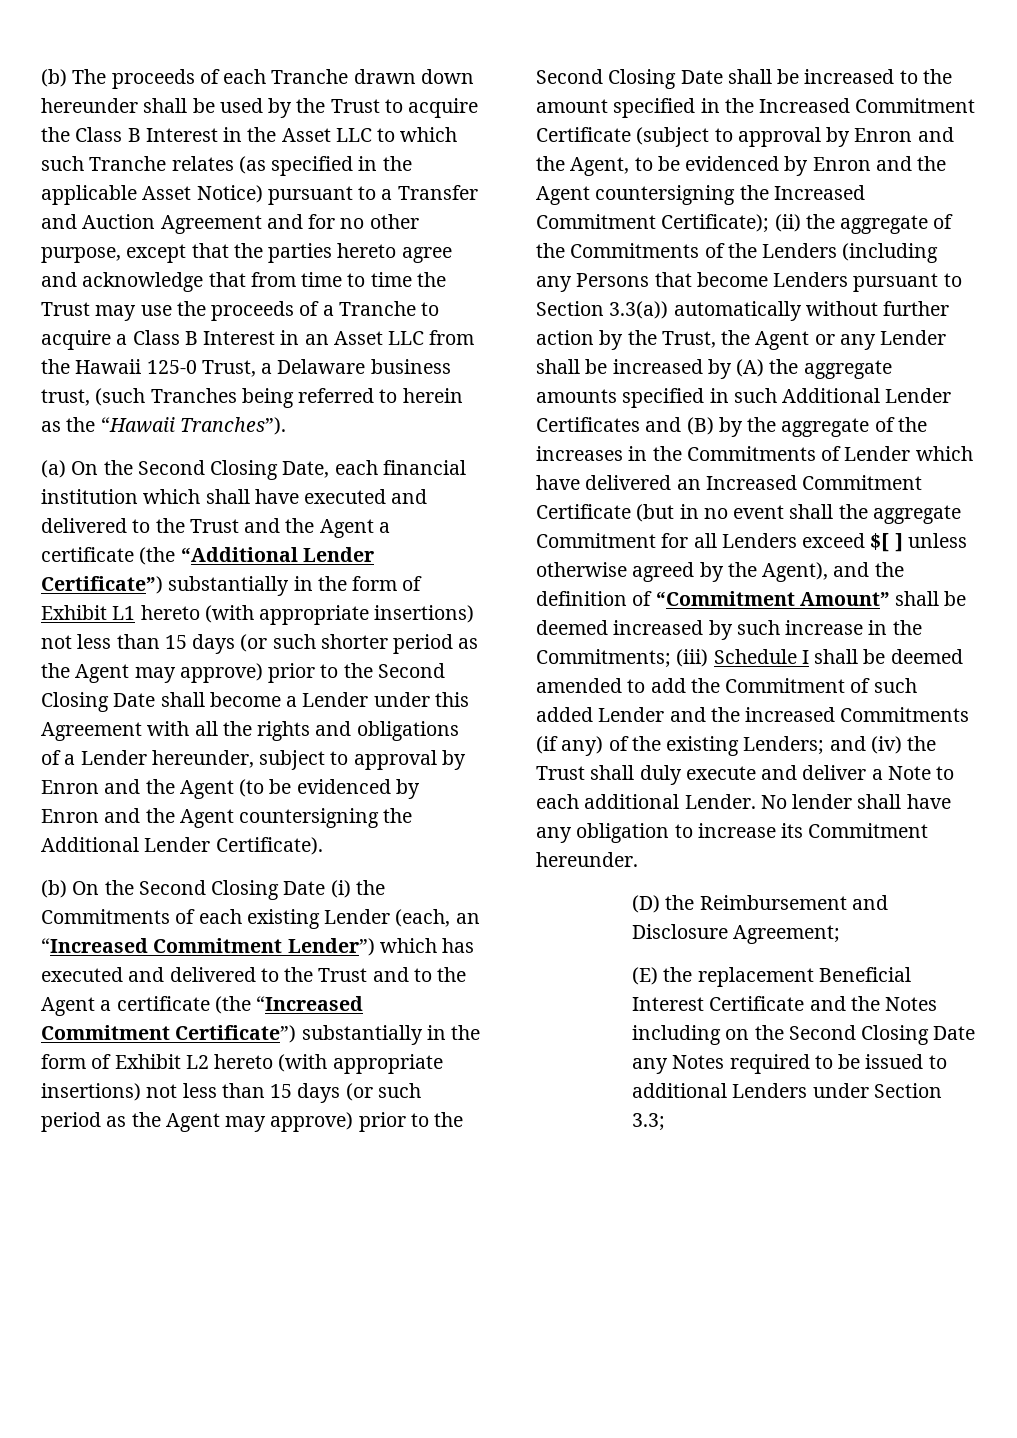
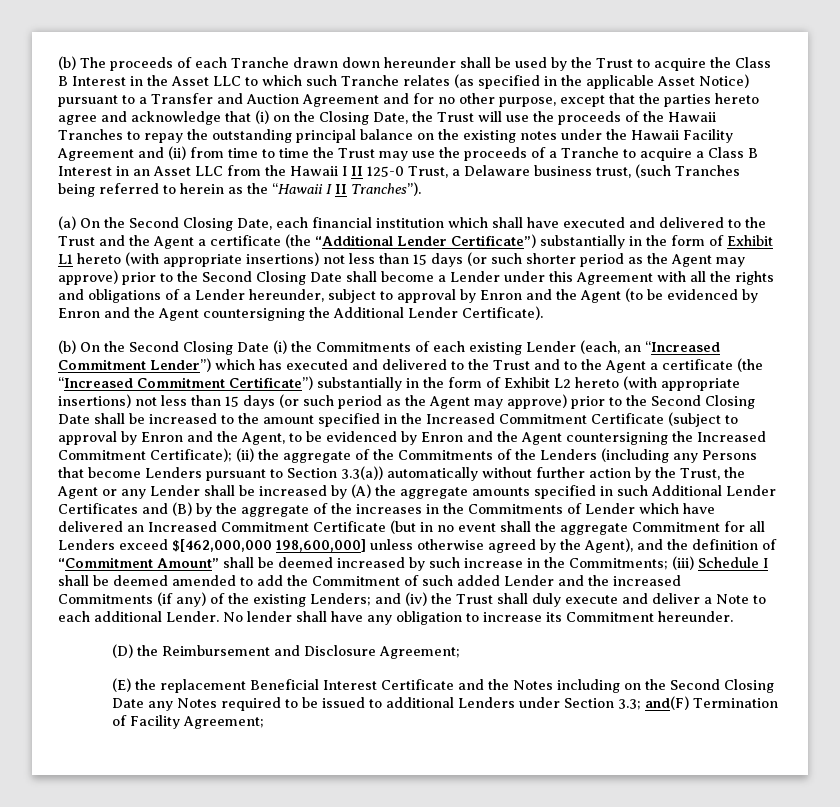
- (b) The proceeds of each Tranche drawn down hereunder shall be used by the Trust to acquire the Class B Interest in the Asset LLC to which such Tranche relates (as specified in the applicable Asset Notice) pursuant to a Transfer and Auction Agreement and for no other purpose, except that the parties hereto agree and acknowledge that from time to time the Trust may use the proceeds of a Tranche to acquire a Class B Interest in an Asset LLC from the Hawaii 125-0 Trust, a Delaware business trust, (such Tranches being referred to herein as the “Hawaii Tranches”).
+ (b) The proceeds of each Tranche drawn down hereunder shall be used by the Trust to acquire the Class B Interest in the Asset LLC to which such Tranche relates (as specified in the applicable Asset Notice) pursuant to a Transfer and Auction Agreement and for no other purpose, except that the parties hereto agree and acknowledge that (i) on the Closing Date, the Trust will use the proceeds of the Hawaii Tranches to repay the outstanding principal balance on the existing notes under the Hawaii Facility Agreement and (ii) from time to time the Trust may use the proceeds of a Tranche to acquire a Class B Interest in an Asset LLC from the Hawaii I II 125-0 Trust, a Delaware business trust, (such Tranches being referred to herein as the “Hawaii I II Tranches”).
- (ii) the aggregate of the Commitments of the Lenders (including any Persons that become Lenders pursuant to Section 3.3(a)) automatically without further action by the Trust, the Agent or any Lender shall be increased by (A) the aggregate amounts specified in such Additional Lender Certificates and (B) by the aggregate of the increases in the Commitments of Lender which have delivered an Increased Commitment Certificate (but in no event shall the aggregate Commitment for all Lenders exceed $[ ] unless otherwise agreed by the Agent), and the definition of “Commitment Amount” shall be deemed increased by such increase in the Commitments;
+ (ii) the aggregate of the Commitments of the Lenders (including any Persons that become Lenders pursuant to Section 3.3(a)) automatically without further action by the Trust, the Agent or any Lender shall be increased by (A) the aggregate amounts specified in such Additional Lender Certificates and (B) by the aggregate of the increases in the Commitments of Lender which have delivered an Increased Commitment Certificate (but in no event shall the aggregate Commitment for all Lenders exceed $[462,000,000 198,600,000] unless otherwise agreed by the Agent), and the definition of “Commitment Amount” shall be deemed increased by such increase in the Commitments;
- (E) the replacement Beneficial Interest Certificate and the Notes including on the Second Closing Date any Notes required to be issued to additional Lenders under Section 3.3;
+ (E) the replacement Beneficial Interest Certificate and the Notes including on the Second Closing Date any Notes required to be issued to additional Lenders under Section 3.3; and(F) Termination of Facility Agreement;

